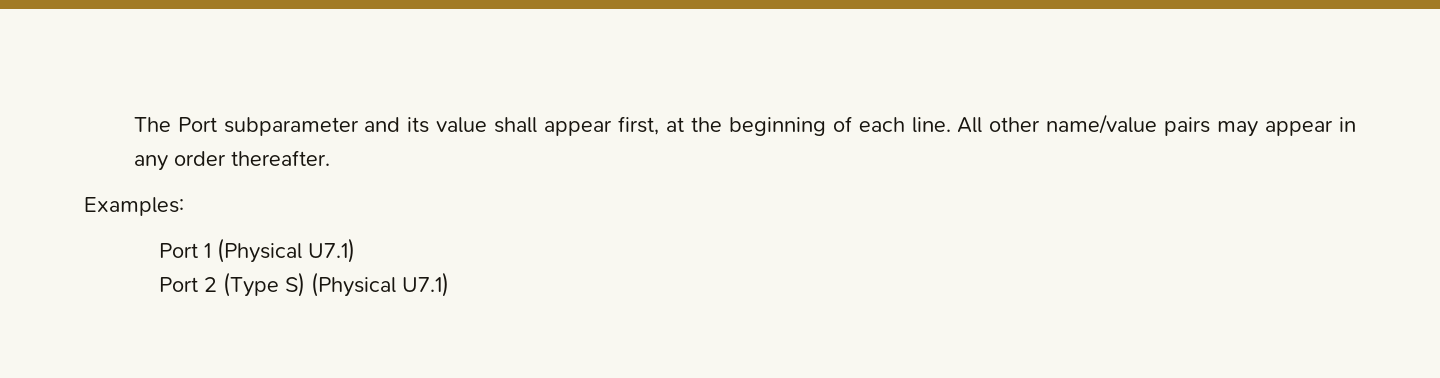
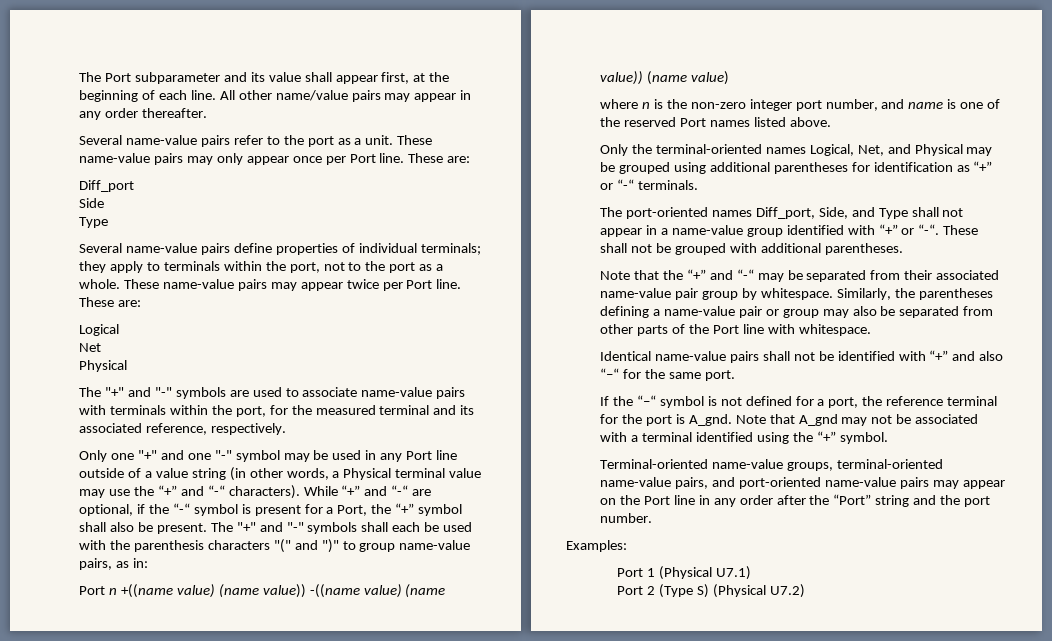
+ Several name-value pairs refer to the port as a unit. These name-value pairs may only appear once per Port line. These are:
+ Diff_port
+ Side
+ Type
+ Several name-value pairs define properties of individual terminals; they apply to terminals within the port, not to the port as a whole. These name-value pairs may appear twice per Port line. These are:
+ Logical
+ Net
+ Physical
+ The "+" and "-" symbols are used to associate name-value pairs with terminals within the port, for the measured terminal and its associated reference, respectively.
+ Only one "+" and one "-" symbol may be used in any Port line outside of a value string (in other words, a Physical terminal value may use the “+” and “-“ characters). While “+” and “-“ are optional, if the “-“ symbol is present for a Port, the “+” symbol shall also be present. The "+" and "-" symbols shall each be used with the parenthesis characters "(" and ")" to group name-value pairs, as in:
+ Port n +((name value) (name value)) -((name value) (name value)) (name value)
+ where n is the non-zero integer port number, and name is one of the reserved Port names listed above.
+ Only the terminal-oriented names Logical, Net, and Physical may be grouped using additional parentheses for identification as “+” or “-“ terminals.
+ The port-oriented names Diff_port, Side, and Type shall not appear in a name-value group identified with “+” or “-“. These shall not be grouped with additional parentheses.
+ Note that the “+” and “-“ may be separated from their associated name-value pair group by whitespace. Similarly, the parentheses defining a name-value pair or group may also be separated from other parts of the Port line with whitespace.
+ Identical name-value pairs shall not be identified with “+” and also “–“ for the same port.
+ If the “–“ symbol is not defined for a port, the reference terminal for the port is A_gnd. Note that A_gnd may not be associated with a terminal identified using the “+” symbol.
+ Terminal-oriented name-value groups, terminal-oriented name-value pairs, and port-oriented name-value pairs may appear on the Port line in any order after the “Port” string and the port number.
- Port 2 (Type S) (Physical U7.1)
+ Port 2 (Type S) (Physical U7.2)

